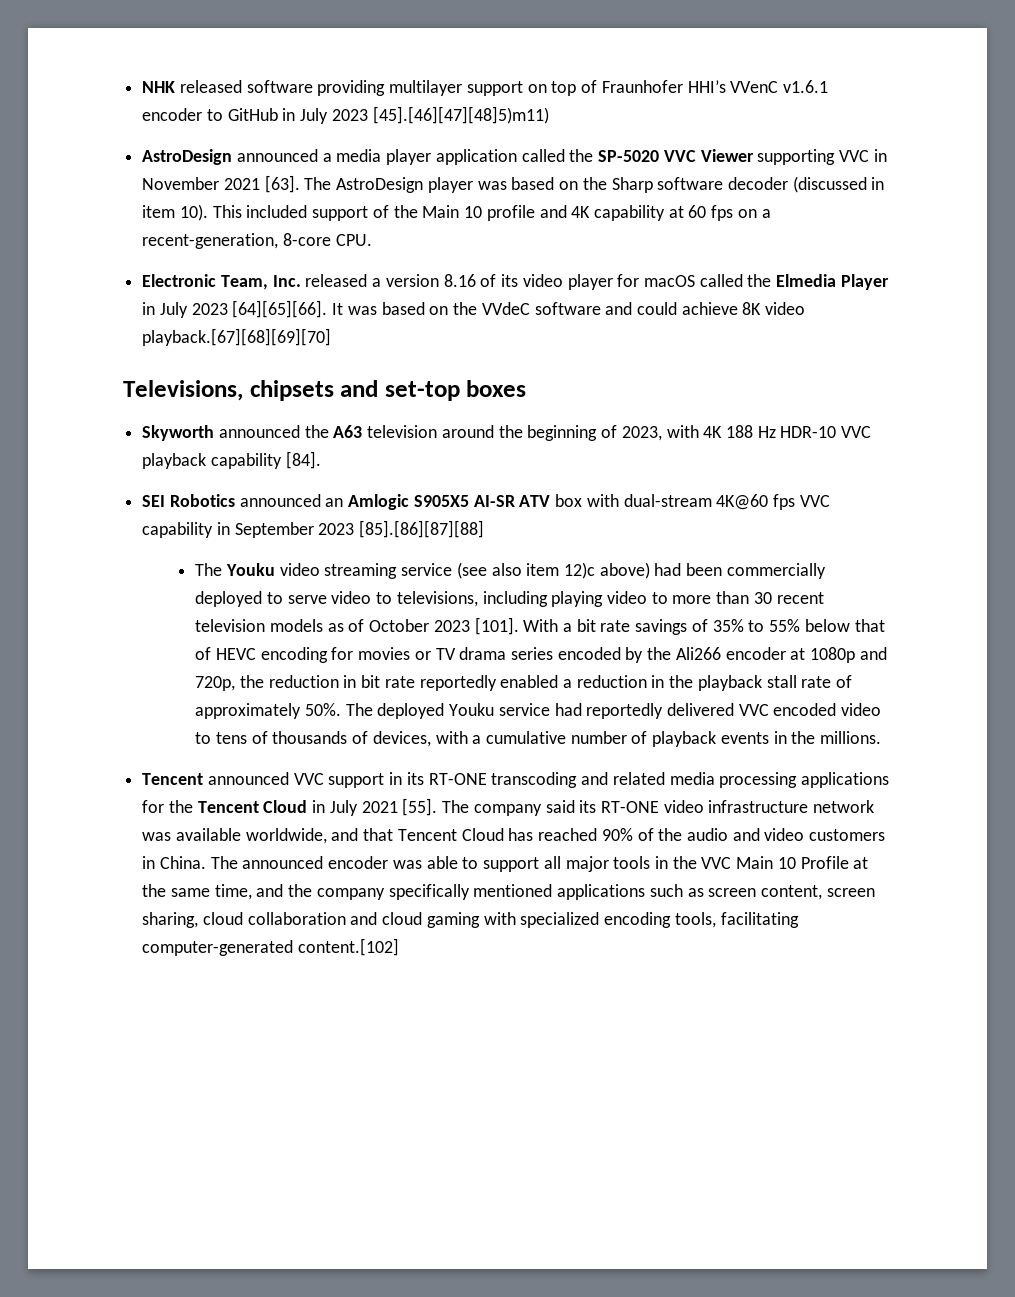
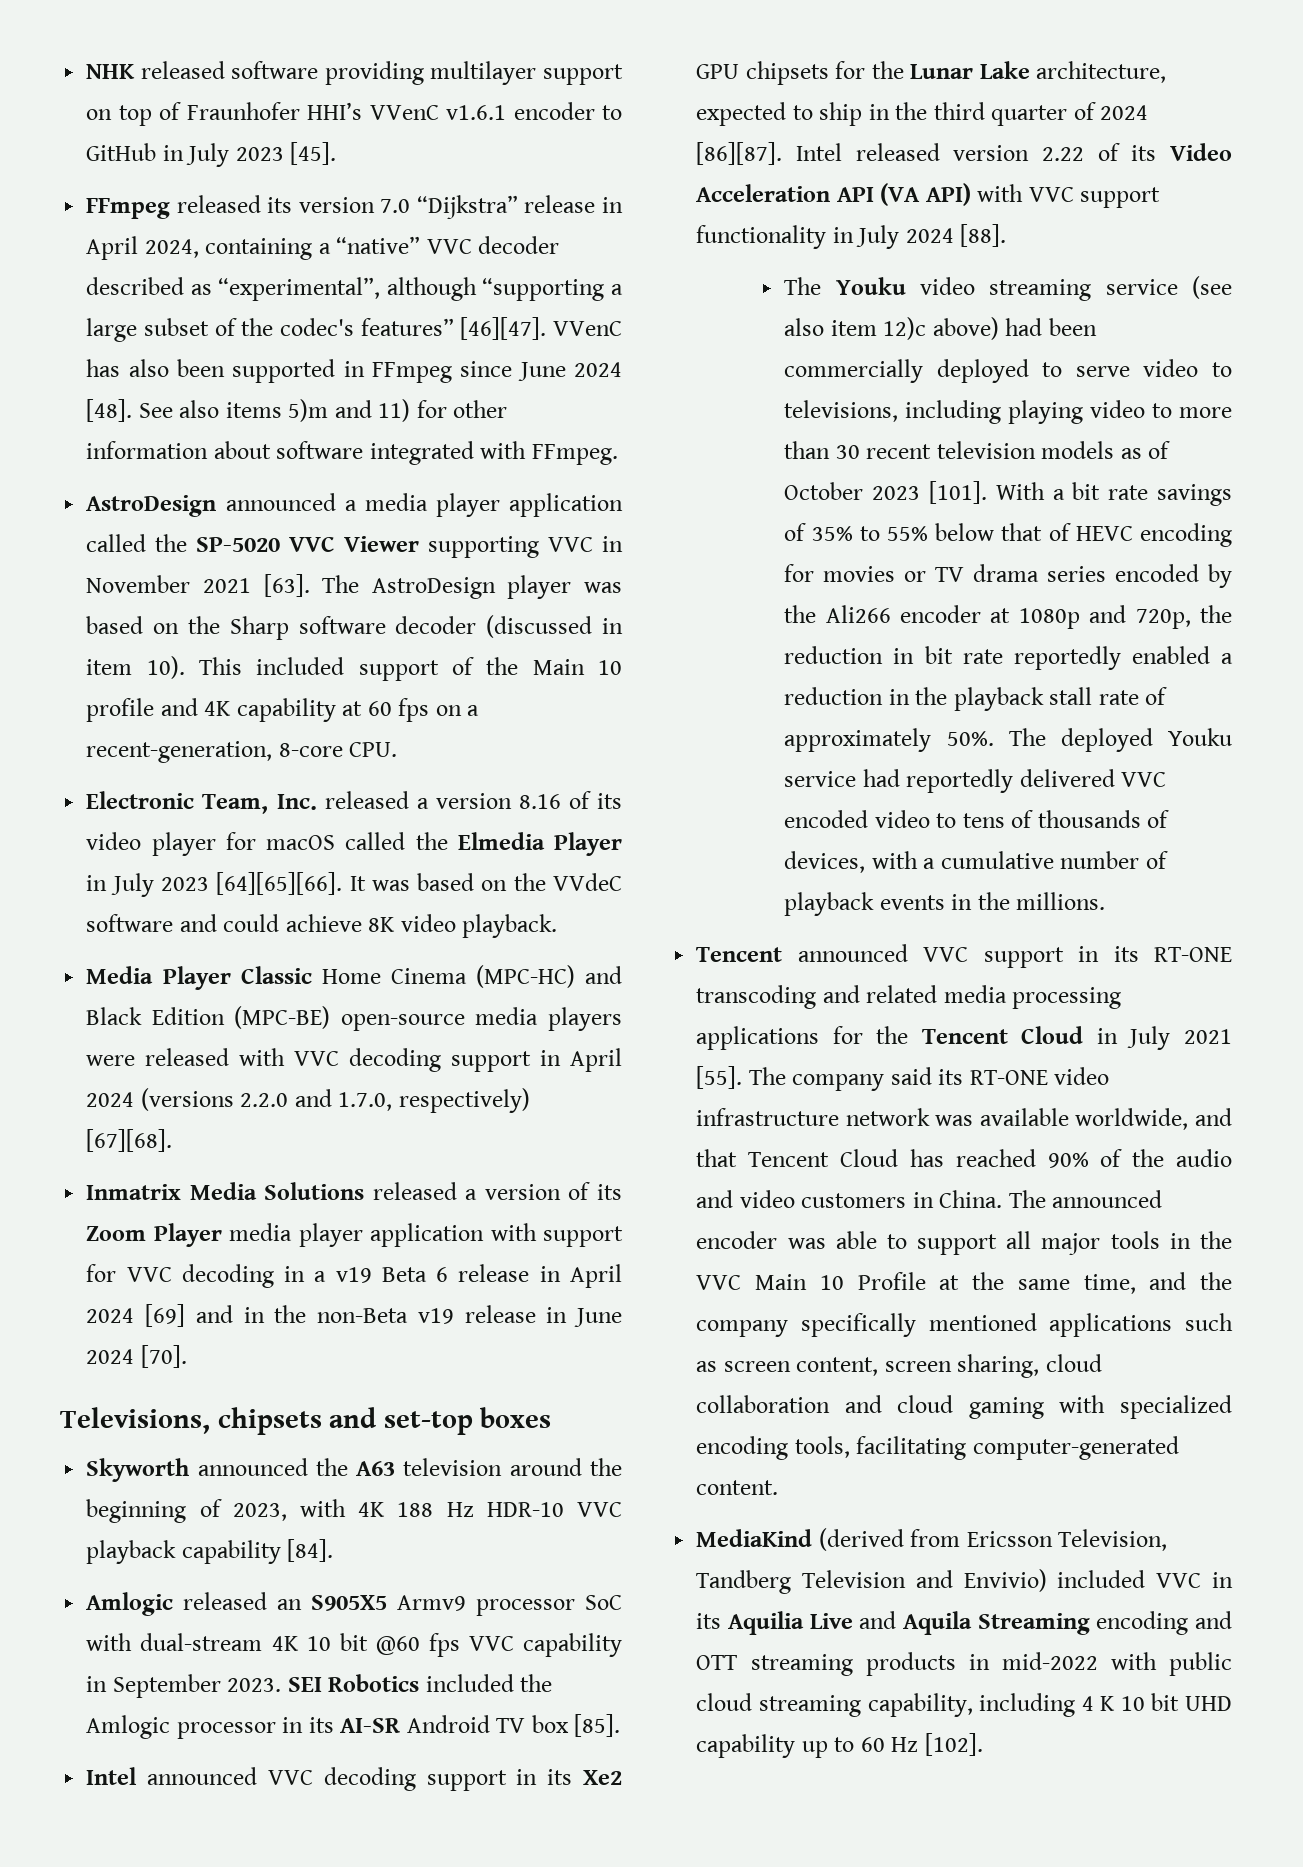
- NHK released software providing multilayer support on top of Fraunhofer HHI’s VVenC v1.6.1 encoder to GitHub in July 2023 [45].[46][47][48]5)m11)
+ NHK released software providing multilayer support on top of Fraunhofer HHI’s VVenC v1.6.1 encoder to GitHub in July 2023 [45].
+ FFmpeg released its version 7.0 “Dijkstra” release in April 2024, containing a “native” VVC decoder described as “experimental”, although “supporting a large subset of the codec's features” [46][47]. VVenC has also been supported in FFmpeg since June 2024 [48]. See also items 5)m and 11) for other information about software integrated with FFmpeg.
- It was based on the VVdeC software and could achieve 8K video playback.[67][68][69][70]
+ It was based on the VVdeC software and could achieve 8K video playback.
+ Media Player Classic Home Cinema (MPC-HC) and Black Edition (MPC-BE) open-source media players were released with VVC decoding support in April 2024 (versions 2.2.0 and 1.7.0, respectively) [67][68].
+ Inmatrix Media Solutions released a version of its Zoom Player media player application with support for VVC decoding in a v19 Beta 6 release in April 2024 [69] and in the non-Beta v19 release in June 2024 [70].
- SEI Robotics announced an Amlogic S905X5 AI-SR ATV box with dual-stream 4K@60 fps VVC capability in September 2023 [85].[86][87][88]
+ Amlogic released an S905X5 Armv9 processor SoC with dual-stream 4K 10 bit @60 fps VVC capability in September 2023. SEI Robotics included the Amlogic processor in its AI-SR Android TV box [85].
+ Intel announced VVC decoding support in its Xe2 GPU chipsets for the Lunar Lake architecture, expected to ship in the third quarter of 2024 [86][87]. Intel released version 2.22 of its Video Acceleration API (VA API) with VVC support functionality in July 2024 [88].
- The announced encoder was able to support all major tools in the VVC Main 10 Profile at the same time, and the company specifically mentioned applications such as screen content, screen sharing, cloud collaboration and cloud gaming with specialized encoding tools, facilitating computer-generated content.[102]
+ The announced encoder was able to support all major tools in the VVC Main 10 Profile at the same time, and the company specifically mentioned applications such as screen content, screen sharing, cloud collaboration and cloud gaming with specialized encoding tools, facilitating computer-generated content.
+ MediaKind (derived from Ericsson Television, Tandberg Television and Envivio) included VVC in its Aquilia Live and Aquila Streaming encoding and OTT streaming products in mid-2022 with public cloud streaming capability, including 4 K 10 bit UHD capability up to 60 Hz [102].

